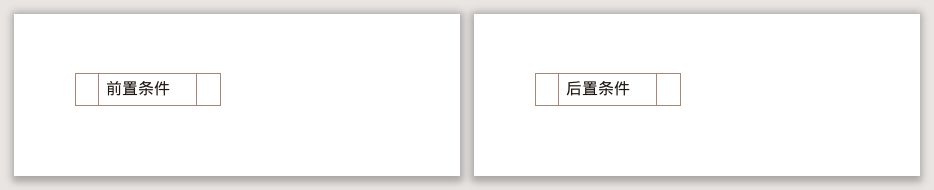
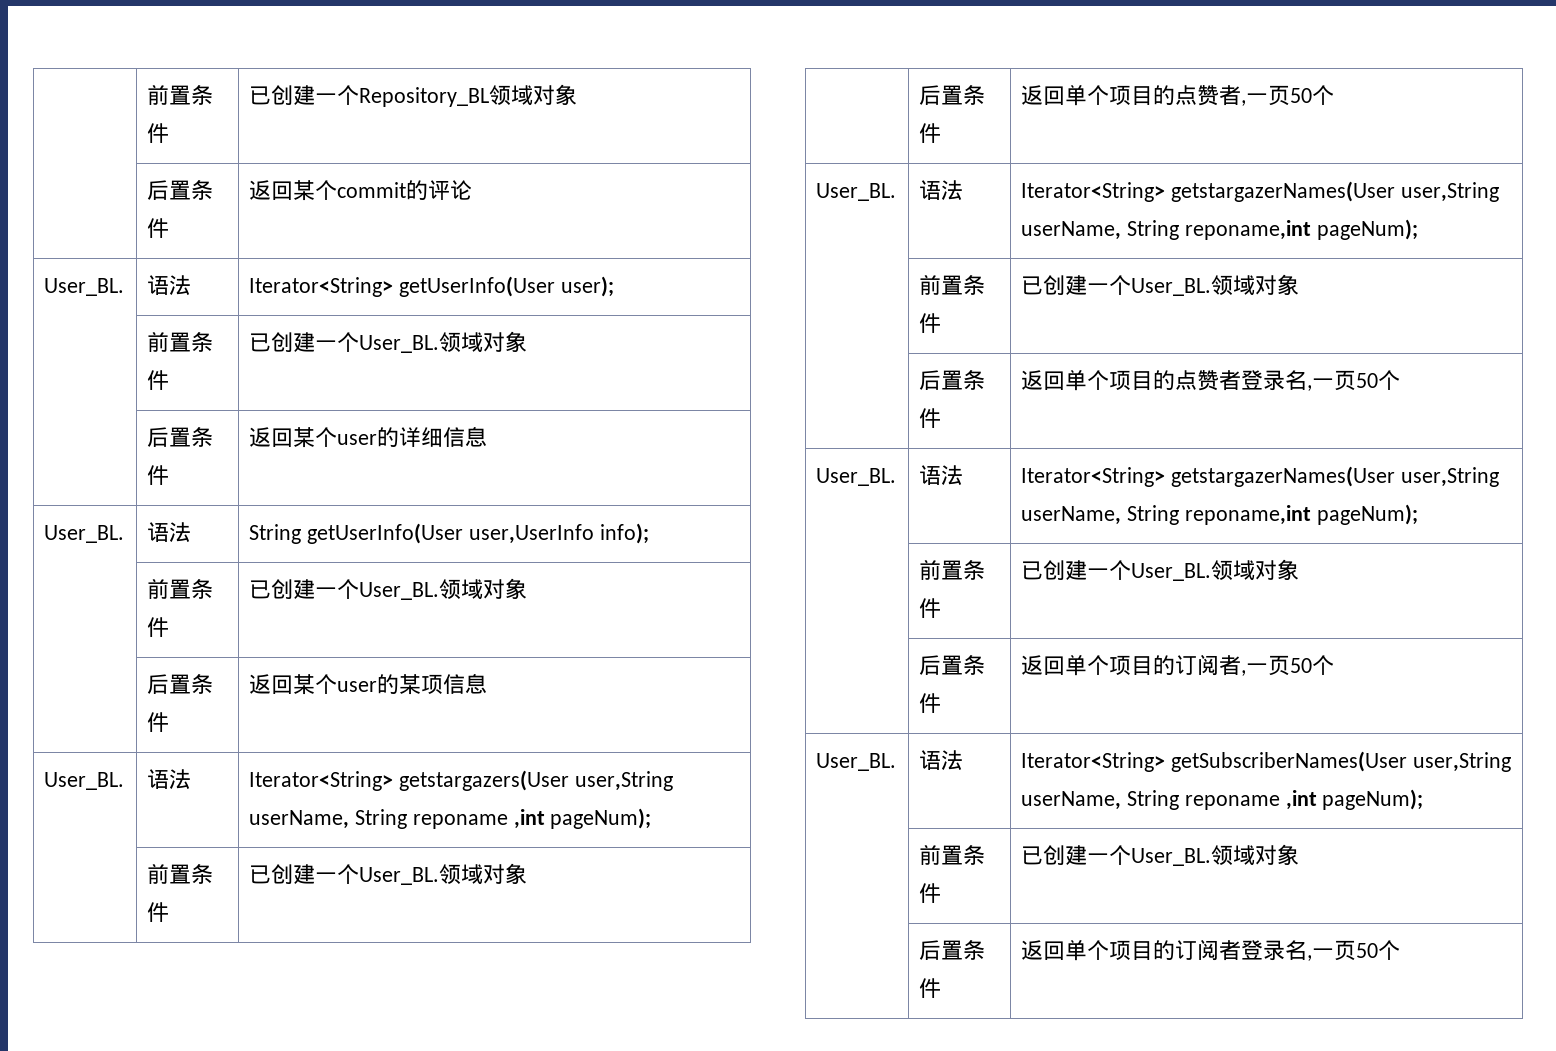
- | 前置条件 |
- | 后置条件 |
+ | 前置条件 | 已创建一个Repository_BL领域对象
+ | 后置条件 | 返回某个commit的评论
+ User_BL. | 语法 | Iterator<String> getUserInfo(User user);
+ | 前置条件 | 已创建一个User_BL.领域对象
+ | 后置条件 | 返回某个user的详细信息
+ User_BL. | 语法 | String getUserInfo(User user,UserInfo info);
+ | 前置条件 | 已创建一个User_BL.领域对象
+ | 后置条件 | 返回某个user的某项信息
+ User_BL. | 语法 | Iterator<String> getstargazers(User user,String userName, String reponame ,int pageNum);
+ | 前置条件 | 已创建一个User_BL.领域对象
+ | 后置条件 | 返回单个项目的点赞者,一页50个
+ User_BL. | 语法 | Iterator<String> getstargazerNames(User user,String userName, String reponame,int pageNum);
+ | 前置条件 | 已创建一个User_BL.领域对象
+ | 后置条件 | 返回单个项目的点赞者登录名,一页50个
+ User_BL. | 语法 | Iterator<String> getstargazerNames(User user,String userName, String reponame,int pageNum);
+ | 前置条件 | 已创建一个User_BL.领域对象
+ | 后置条件 | 返回单个项目的订阅者,一页50个
+ User_BL. | 语法 | Iterator<String> getSubscriberNames(User user,String userName, String reponame ,int pageNum);
+ | 前置条件 | 已创建一个User_BL.领域对象
+ | 后置条件 | 返回单个项目的订阅者登录名,一页50个

